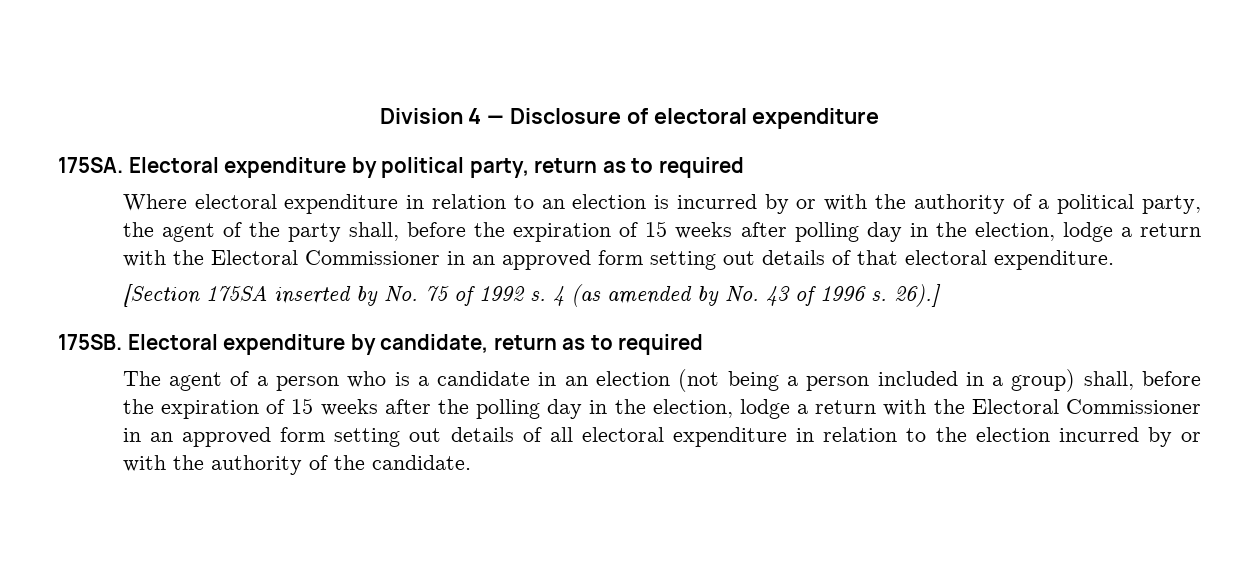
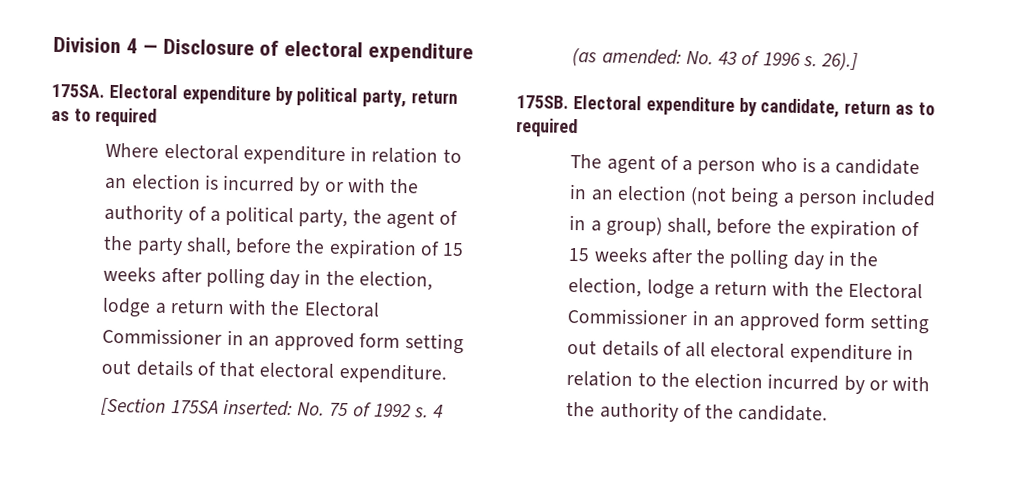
- [Section 175SA inserted by No. 75 of 1992 s.
+ [Section 175SA inserted: No. 75 of 1992 s.
- 4 (as amended by No. 43 of 1996 s.
+ 4 (as amended: No. 43 of 1996 s.

